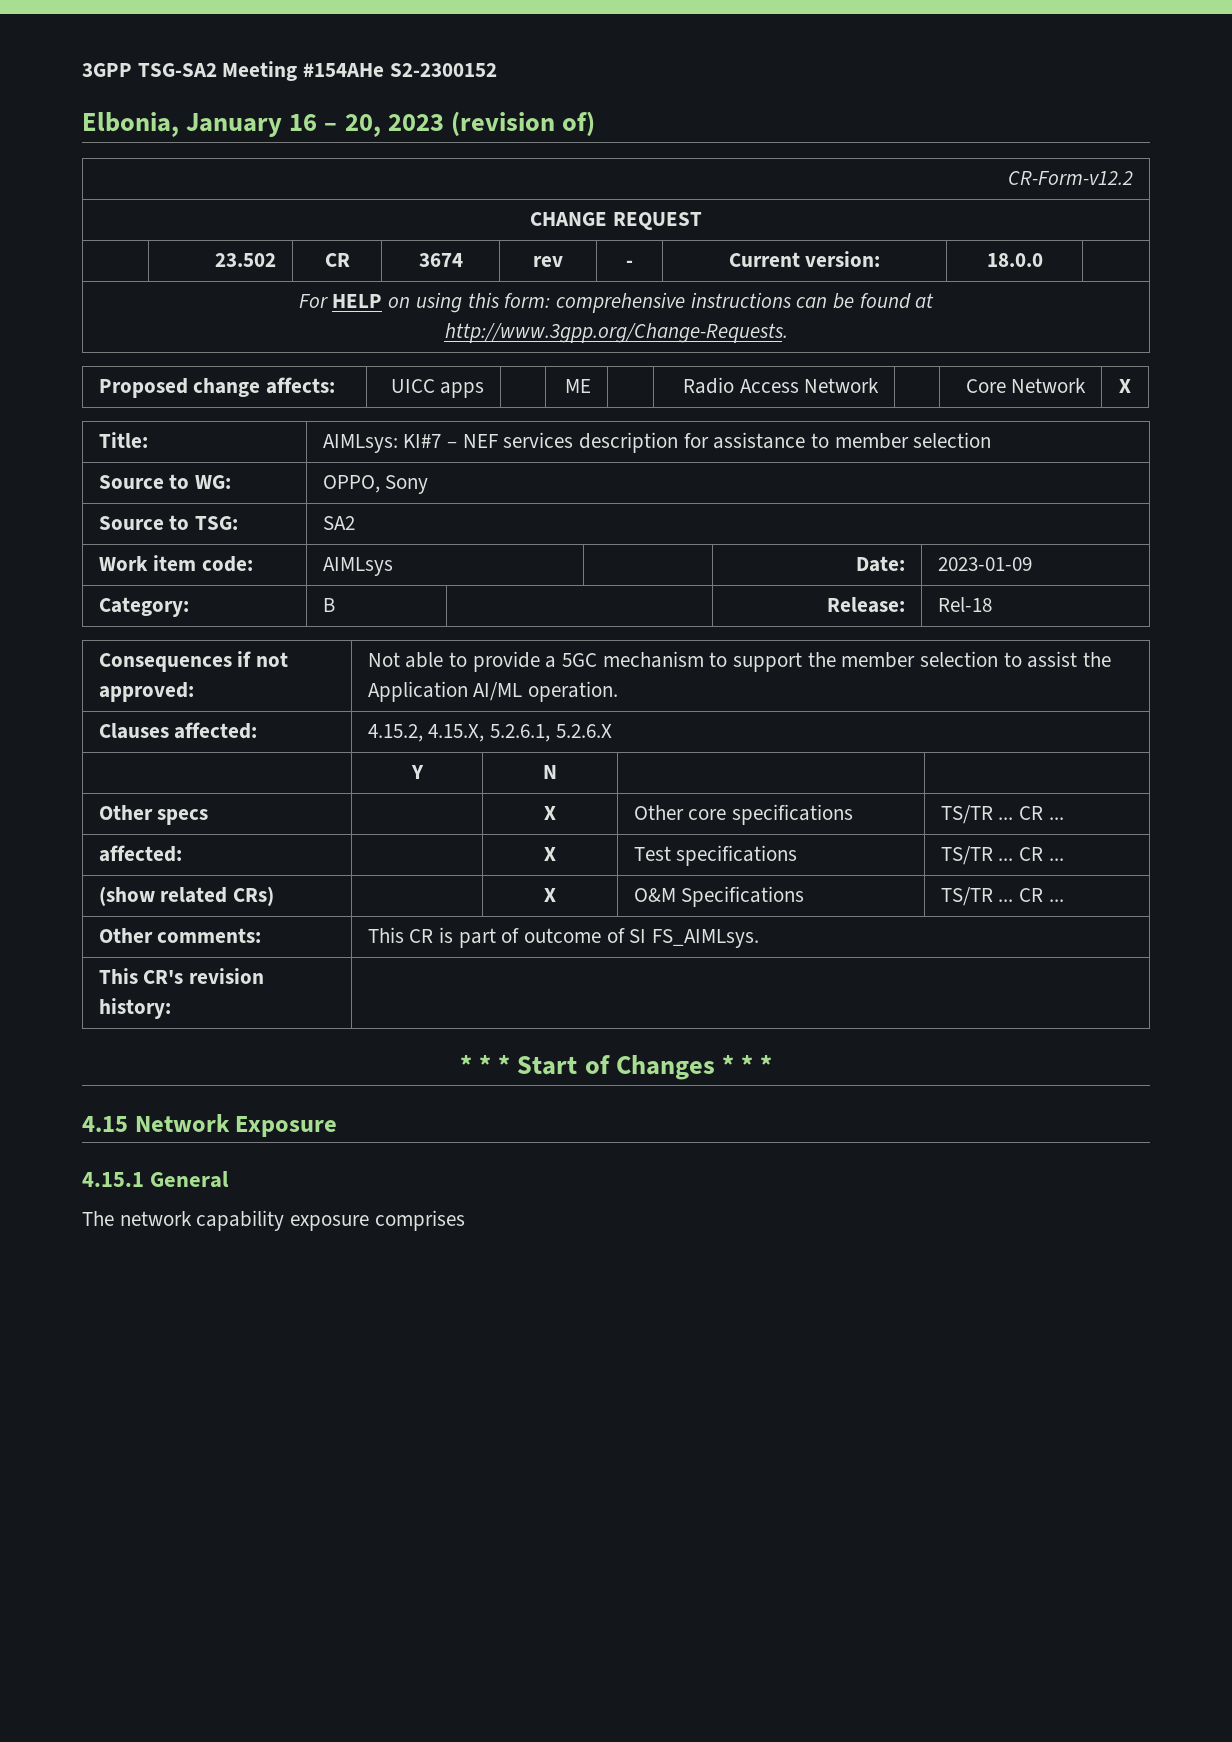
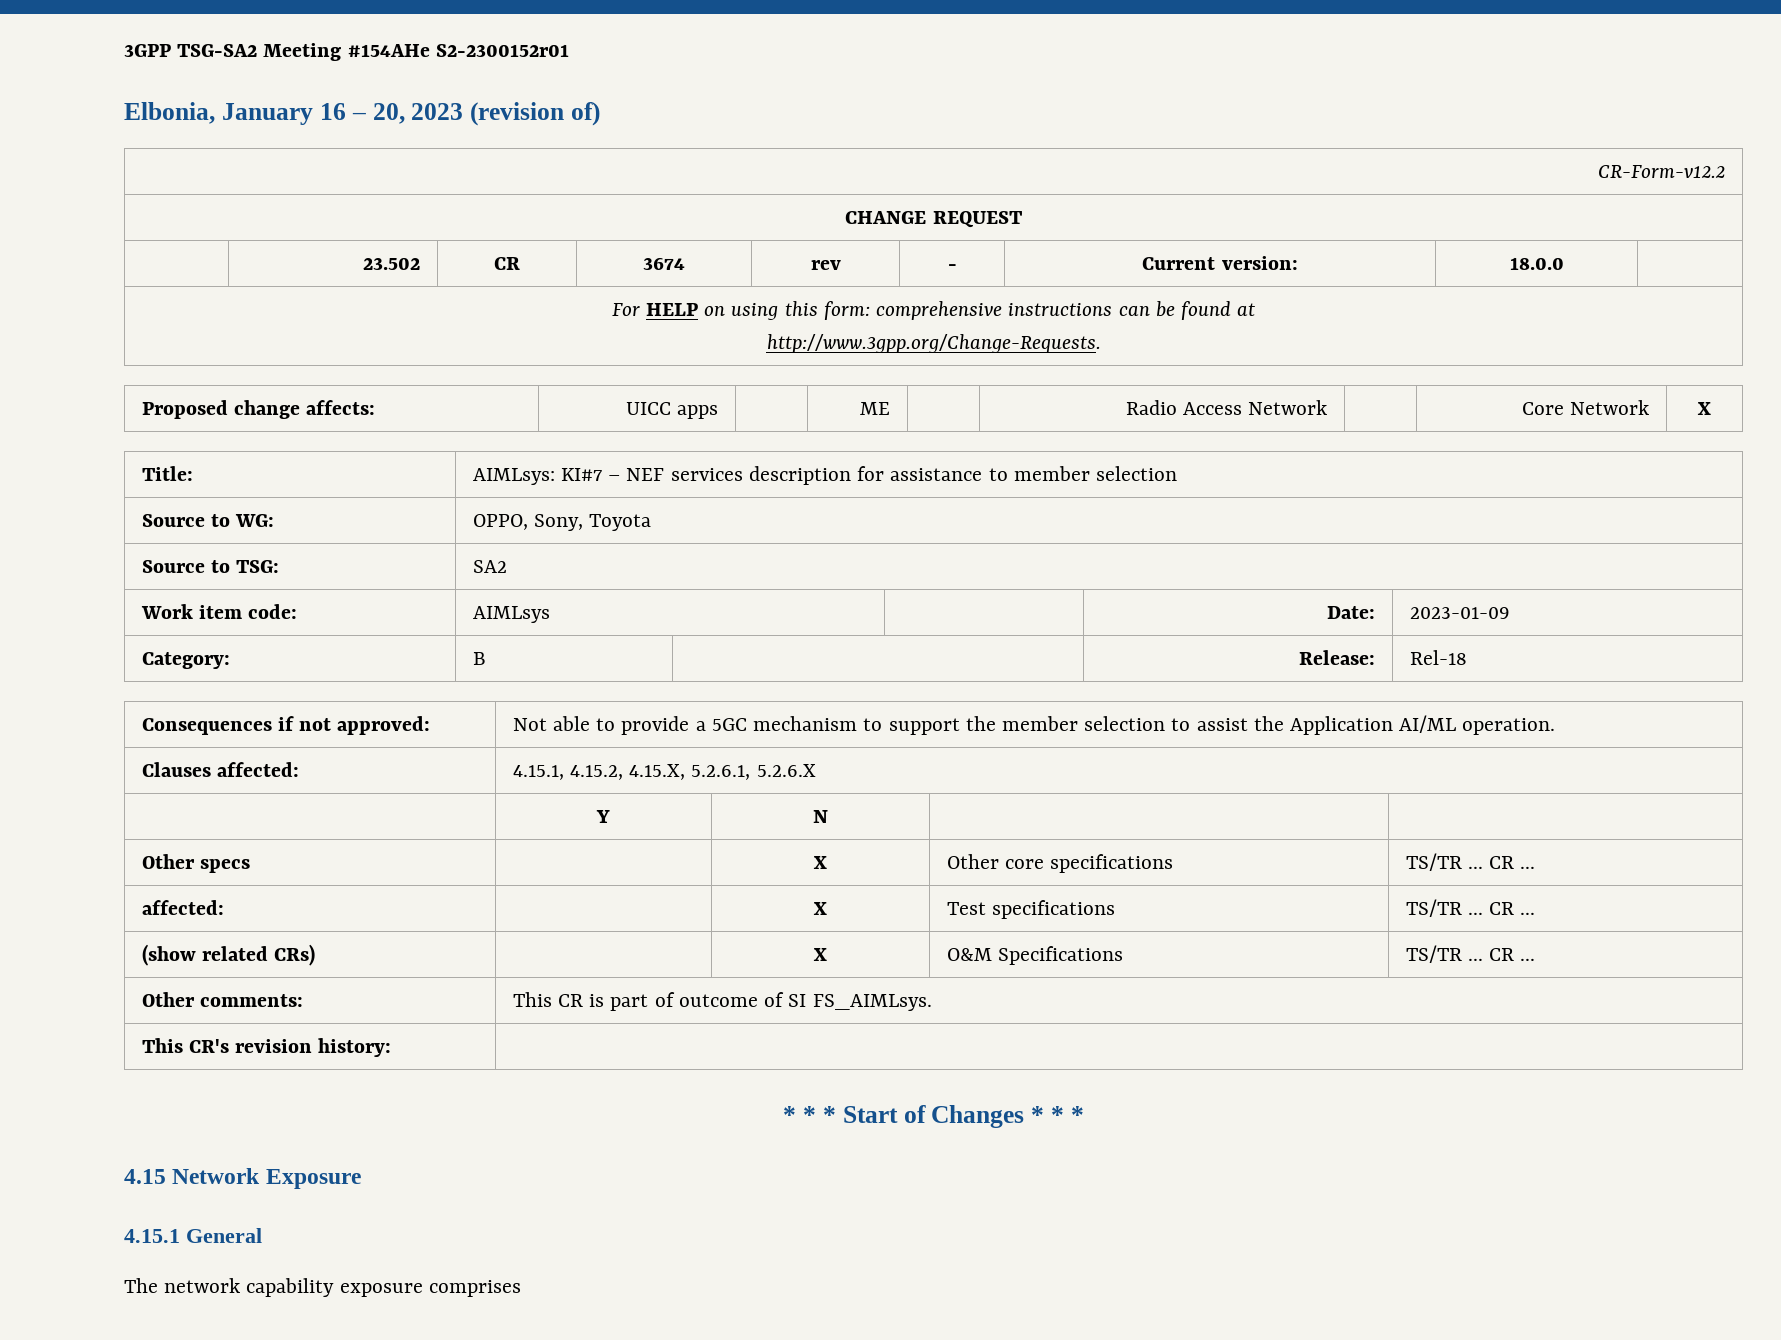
- 3GPP TSG-SA2 Meeting #154AHe S2-2300152
+ 3GPP TSG-SA2 Meeting #154AHe S2-2300152r01
- Source to WG: | OPPO, Sony
+ Source to WG: | OPPO, Sony, Toyota
- Clauses affected: | 4.15.2, 4.15.X, 5.2.6.1, 5.2.6.X
+ Clauses affected: | 4.15.1, 4.15.2, 4.15.X, 5.2.6.1, 5.2.6.X

